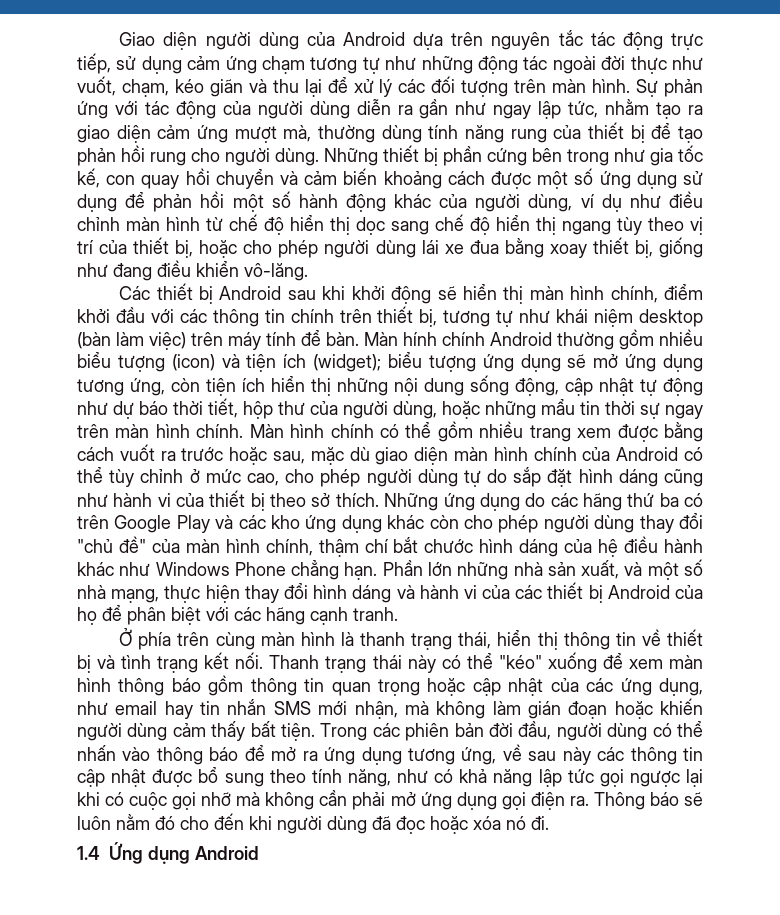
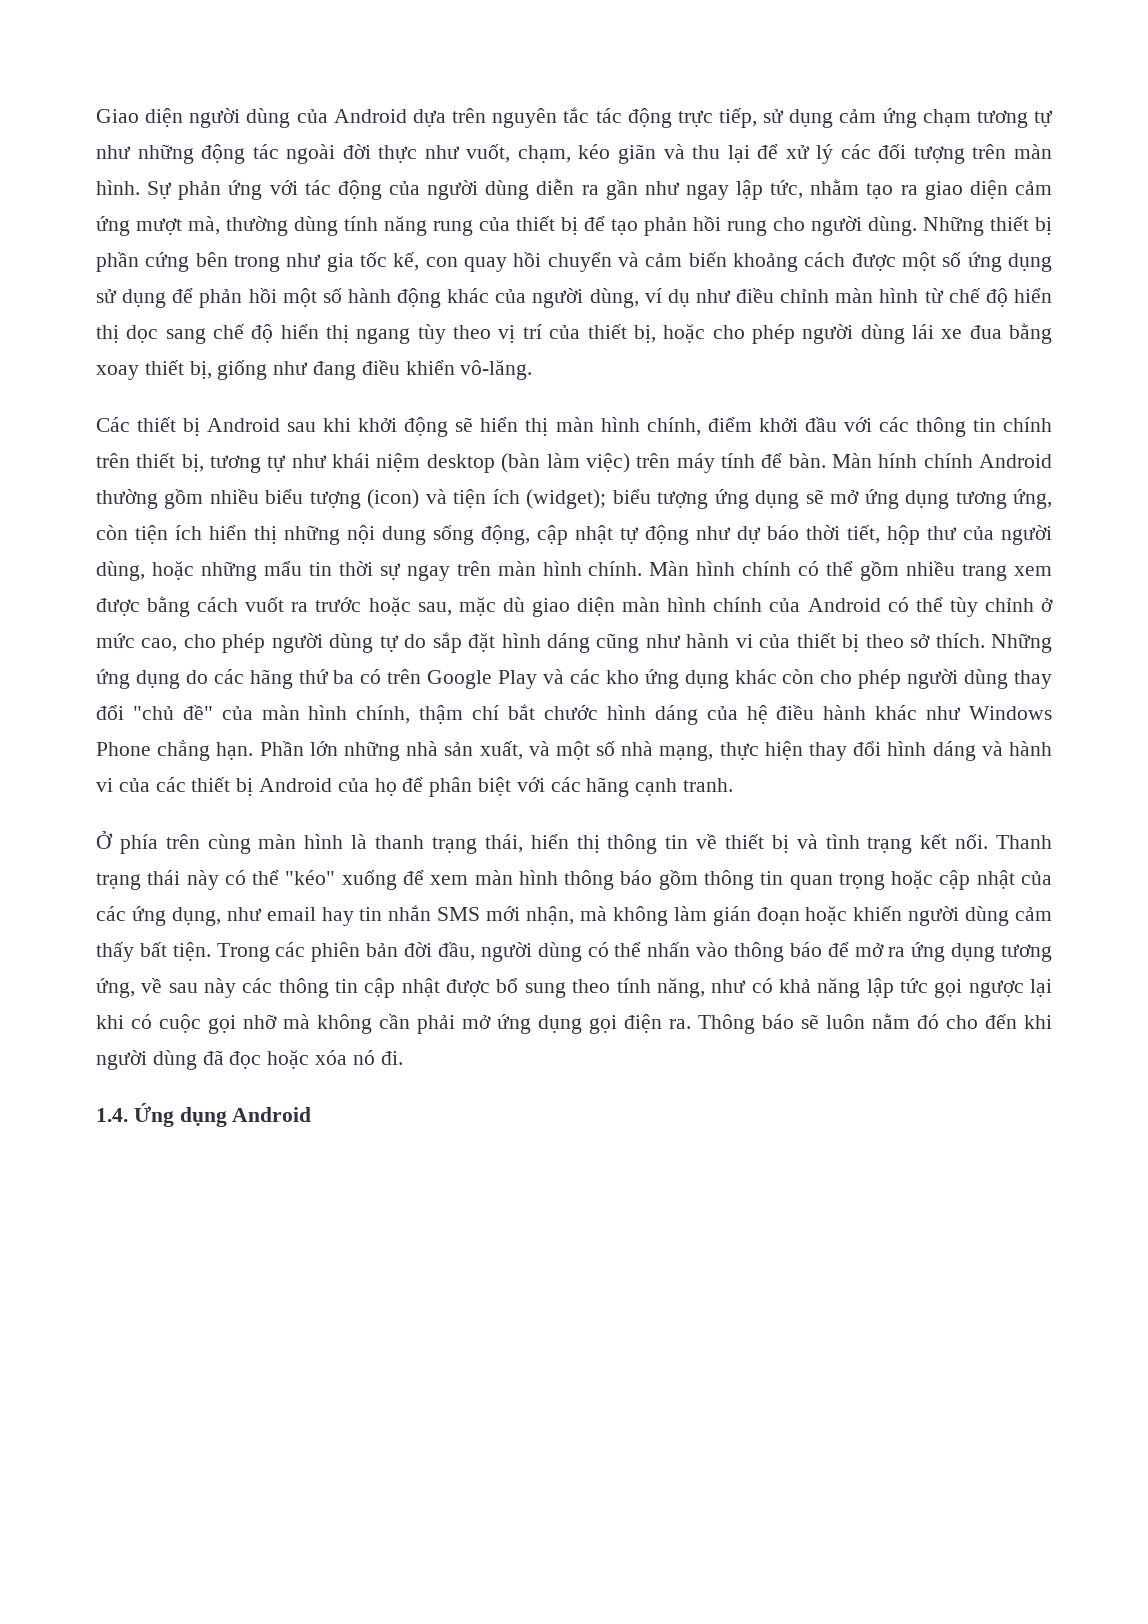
- 1.4 Ứng dụng Android
+ 1.4. Ứng dụng Android

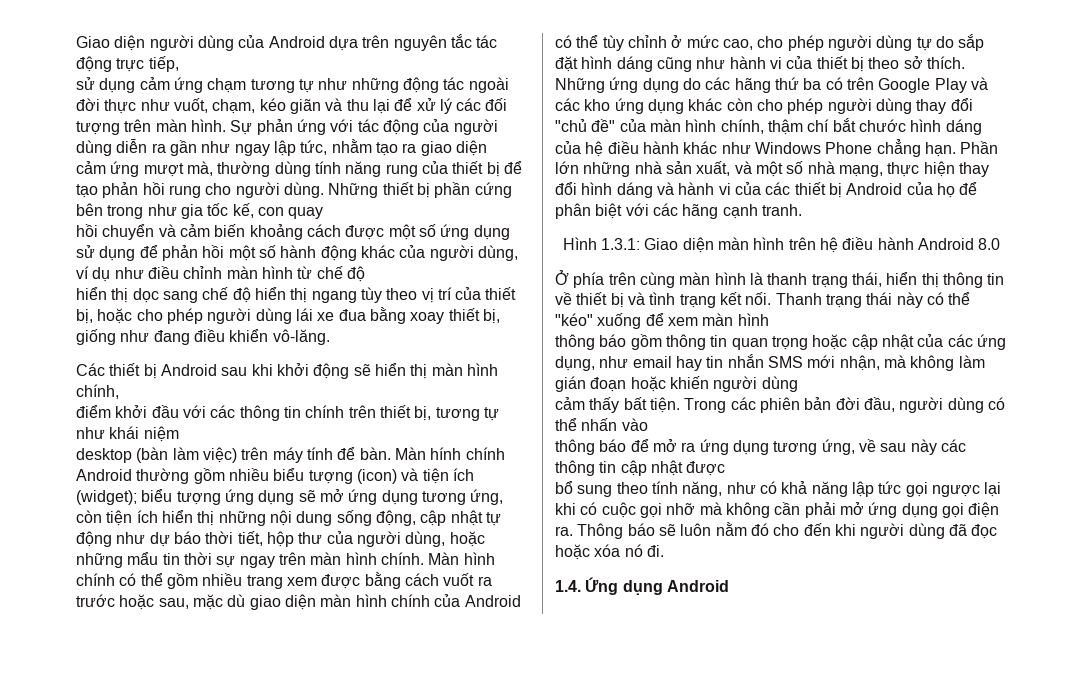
- Giao diện người dùng của Android dựa trên nguyên tắc tác động trực tiếp, sử dụng cảm ứng chạm tương tự như những động tác ngoài đời thực như vuốt, chạm, kéo giãn và thu lại để xử lý các đối tượng trên màn hình.
+ Giao diện người dùng của Android dựa trên nguyên tắc tác động trực tiếp,
+ sử dụng cảm ứng chạm tương tự như những động tác ngoài đời thực như vuốt, chạm, kéo giãn và thu lại để xử lý các đối tượng trên màn hình.
- Sự phản ứng với tác động của người dùng diễn ra gần như ngay lập tức, nhằm tạo ra giao diện cảm ứng mượt mà, thường dùng tính năng rung của thiết bị để tạo phản hồi rung cho người dùng.
+ Sự phản ứng với tác động của người dùng diễn ra gần như ngay lập tức, nhằm tạo ra giao diện
+ cảm ứng mượt mà, thường dùng tính năng rung của thiết bị để tạo phản hồi rung cho người dùng.
- Những thiết bị phần cứng bên trong như gia tốc kế, con quay hồi chuyển và cảm biến khoảng cách được một số ứng dụng sử dụng để phản hồi một số hành động khác của người dùng, ví dụ như điều chỉnh màn hình từ chế độ hiển thị dọc sang chế độ hiển thị ngang tùy theo vị trí của thiết bị, hoặc cho phép người dùng lái xe đua bằng xoay thiết bị, giống như đang điều khiển vô-lăng.
+ Những thiết bị phần cứng bên trong như gia tốc kế, con quay
+ hồi chuyển và cảm biến khoảng cách được một số ứng dụng sử dụng để phản hồi một số hành động khác của người dùng, ví dụ như điều chỉnh màn hình từ chế độ
+ hiển thị dọc sang chế độ hiển thị ngang tùy theo vị trí của thiết bị, hoặc cho phép người dùng lái xe đua bằng xoay thiết bị, giống như đang điều khiển vô-lăng.
- Các thiết bị Android sau khi khởi động sẽ hiển thị màn hình chính, điểm khởi đầu với các thông tin chính trên thiết bị, tương tự như khái niệm desktop (bàn làm việc) trên máy tính để bàn.
+ Các thiết bị Android sau khi khởi động sẽ hiển thị màn hình chính,
+ điểm khởi đầu với các thông tin chính trên thiết bị, tương tự như khái niệm
+ desktop (bàn làm việc) trên máy tính để bàn.
+ Hình 1.3.1: Giao diện màn hình trên hệ điều hành Android 8.0
- Thanh trạng thái này có thể "kéo" xuống để xem màn hình thông báo gồm thông tin quan trọng hoặc cập nhật của các ứng dụng, như email hay tin nhắn SMS mới nhận, mà không làm gián đoạn hoặc khiến người dùng cảm thấy bất tiện.
+ Thanh trạng thái này có thể "kéo" xuống để xem màn hình
+ thông báo gồm thông tin quan trọng hoặc cập nhật của các ứng dụng, như email hay tin nhắn SMS mới nhận, mà không làm gián đoạn hoặc khiến người dùng
+ cảm thấy bất tiện.
- Trong các phiên bản đời đầu, người dùng có thể nhấn vào thông báo để mở ra ứng dụng tương ứng, về sau này các thông tin cập nhật được bổ sung theo tính năng, như có khả năng lập tức gọi ngược lại khi có cuộc gọi nhỡ mà không cần phải mở ứng dụng gọi điện ra.
+ Trong các phiên bản đời đầu, người dùng có thể nhấn vào
+ thông báo để mở ra ứng dụng tương ứng, về sau này các thông tin cập nhật được
+ bổ sung theo tính năng, như có khả năng lập tức gọi ngược lại khi có cuộc gọi nhỡ mà không cần phải mở ứng dụng gọi điện ra.

